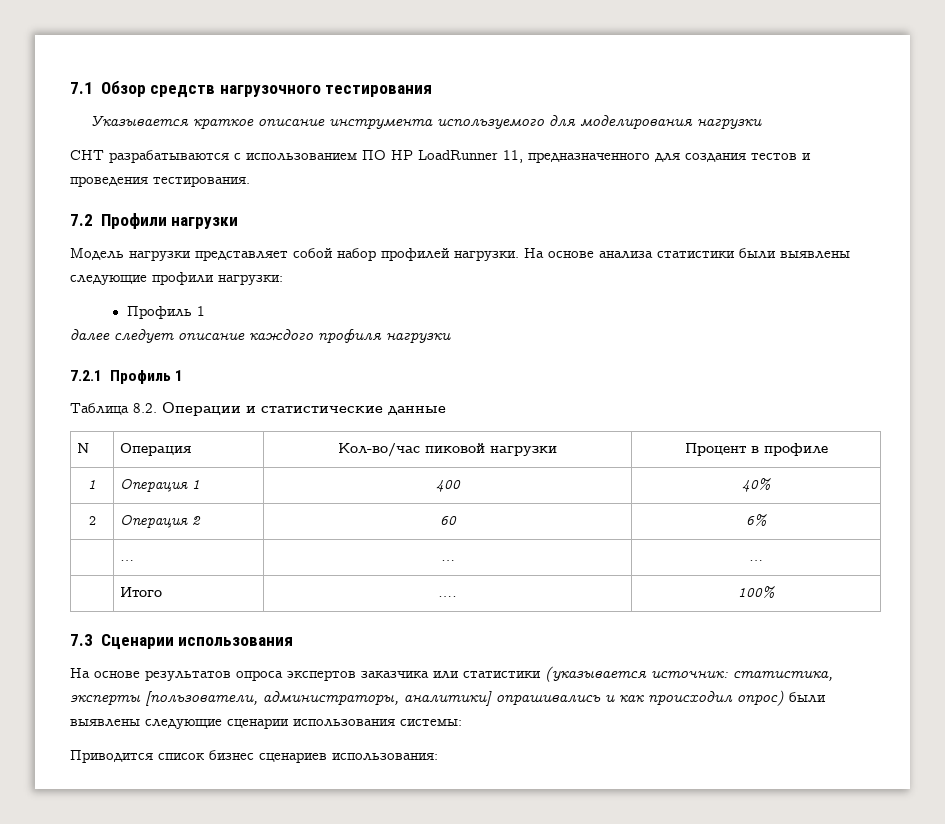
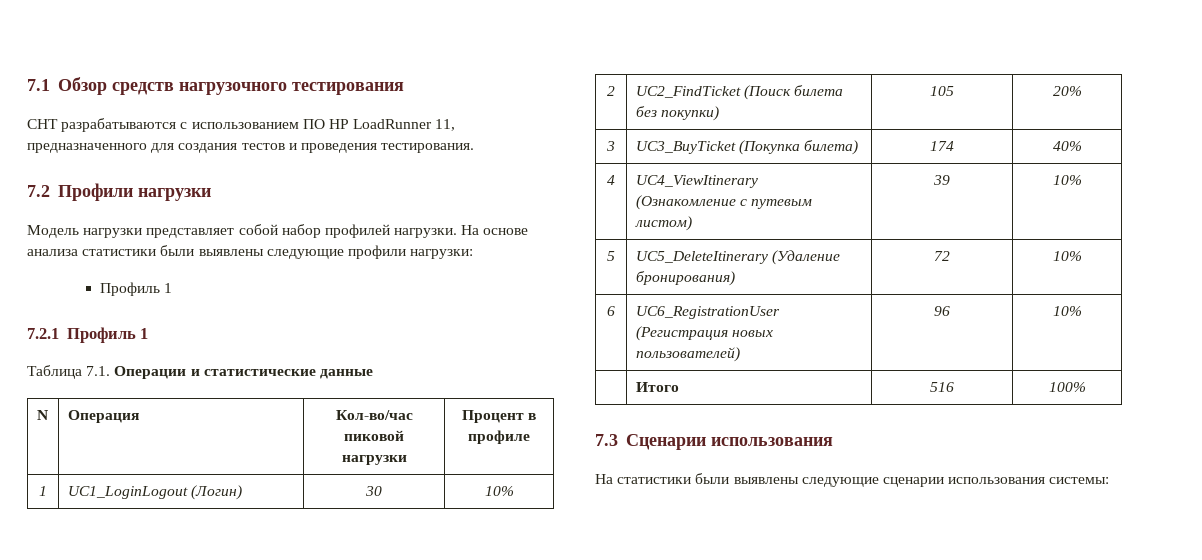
- Указывается краткое описание инструмента используемого для моделирования нагрузки
- далее следует описание каждого профиля нагрузки
- Таблица 8.2. Операции и статистические данные
+ Таблица 7.1. Операции и статистические данные
- 1 | Операция 1 | 400 | 40%
- 2 | Операция 2 | 60 | 6%
- | … | … | …
+ 1 | UC1_LoginLogout (Логин) | 30 | 10%
+ 2 | UC2_FindTicket (Поиск билета без покупки) | 105 | 20%
+ 3 | UC3_BuyTicket (Покупка билета) | 174 | 40%
+ 4 | UC4_ViewItinerary (Ознакомление с путевым листом) | 39 | 10%
+ 5 | UC5_DeleteItinerary (Удаление бронирования) | 72 | 10%
+ 6 | UC6_RegistrationUser (Регистрация новых пользователей) | 96 | 10%
- | Итого | …. | 100%
+ | Итого | 516 | 100%
- На основе результатов опроса экспертов заказчика или статистики (указывается источник: статистика, эксперты [пользователи, администраторы, аналитики] опрашивались и как происходил опрос) были выявлены следующие сценарии использования системы:
+ На статистики были выявлены следующие сценарии использования системы:
- Приводится список бизнес сценариев использования:

